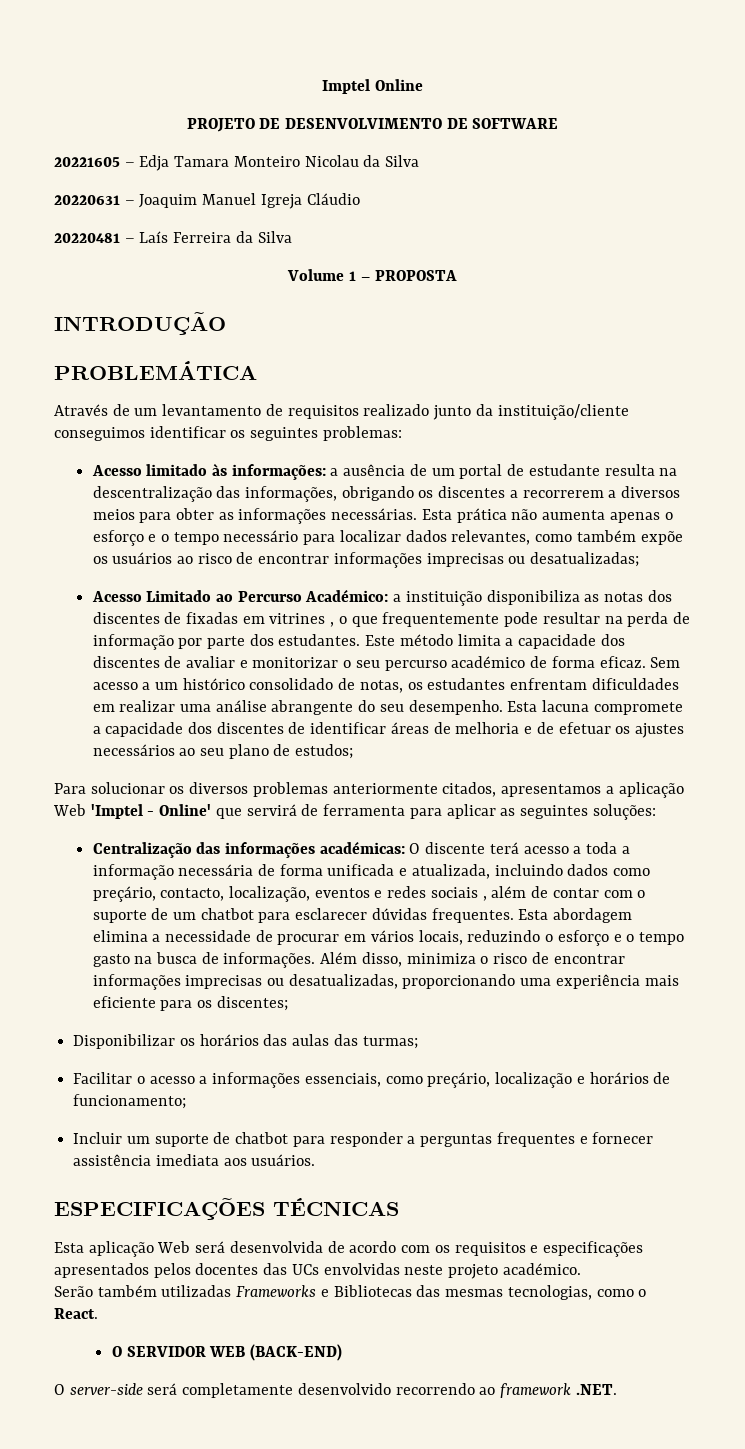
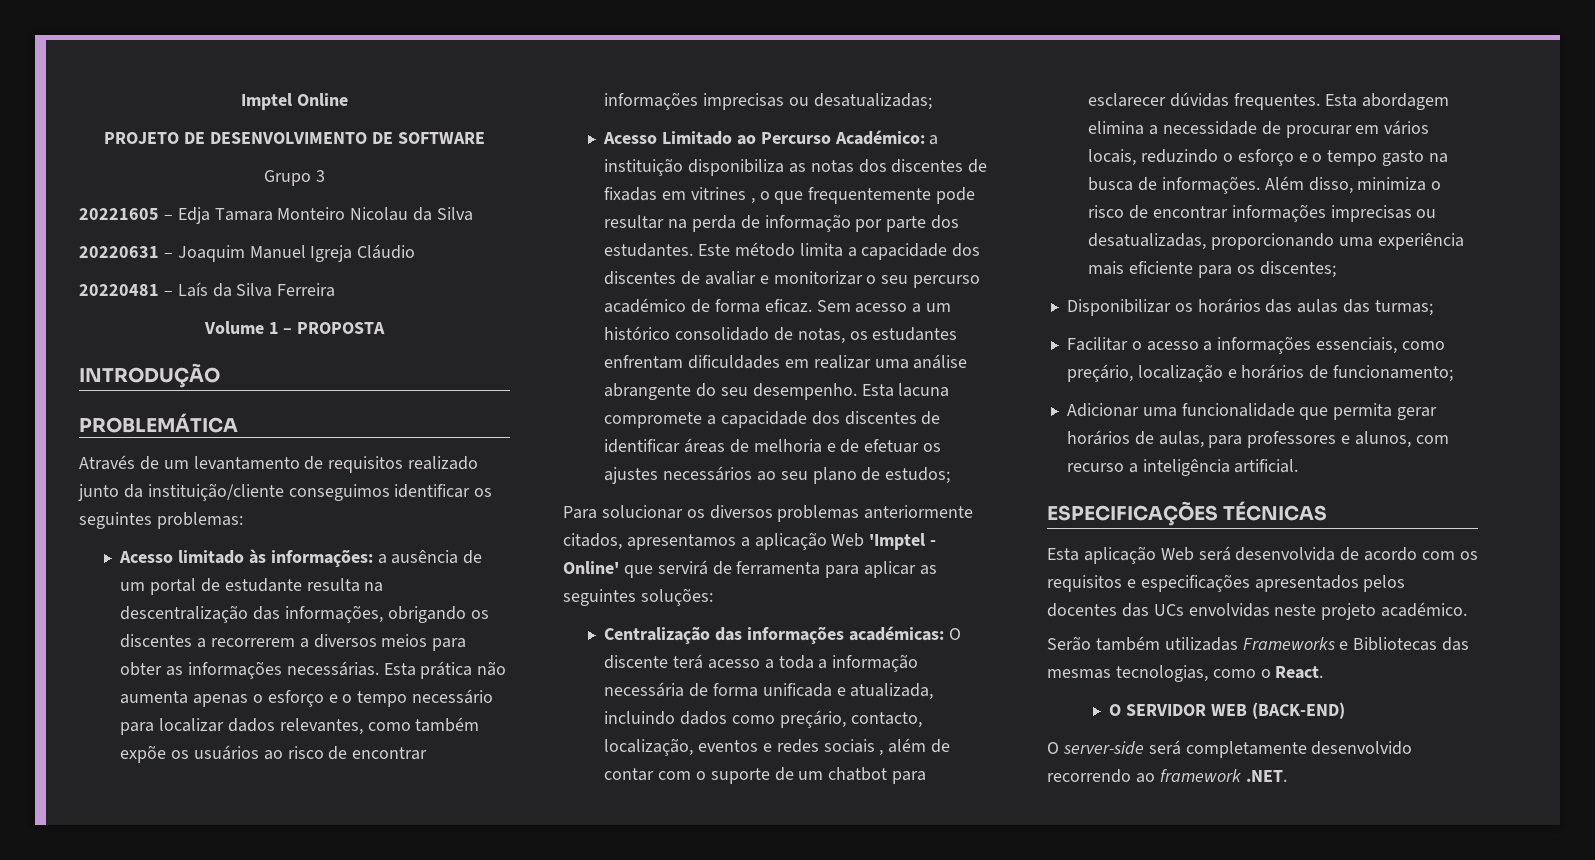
+ Grupo 3
- 20220481 – Laís Ferreira da Silva
+ 20220481 – Laís da Silva Ferreira
- Incluir um suporte de chatbot para responder a perguntas frequentes e fornecer assistência imediata aos usuários.
+ Adicionar uma funcionalidade que permita gerar horários de aulas, para professores e alunos, com recurso a inteligência artificial.

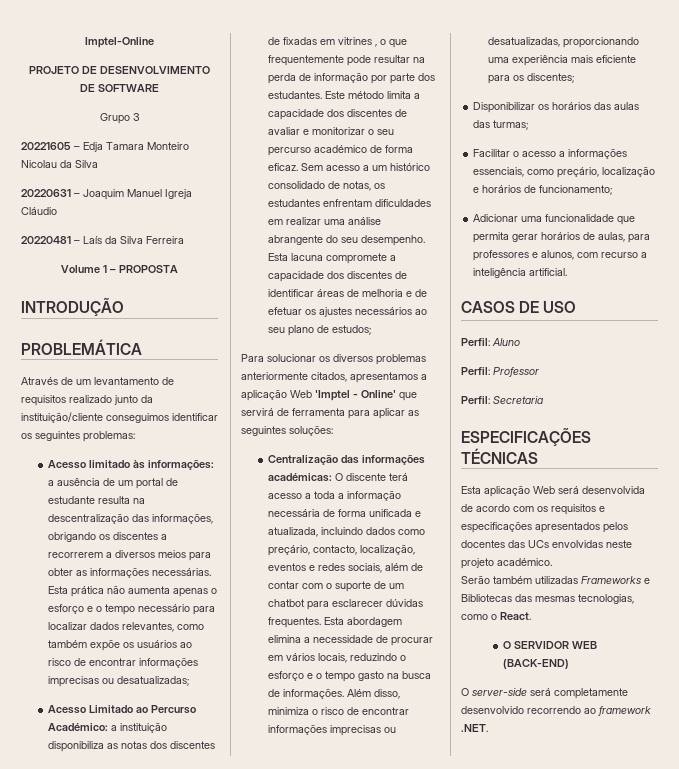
- Imptel Online
+ Imptel-Online
- Centralização das informações académicas: O discente terá acesso a toda a informação necessária de forma unificada e atualizada, incluindo dados como preçário, contacto, localização, eventos e redes sociais , além de contar com o suporte de um chatbot para esclarecer dúvidas frequentes.
+ Centralização das informações académicas: O discente terá acesso a toda a informação necessária de forma unificada e atualizada, incluindo dados como preçário, contacto, localização, eventos e redes sociais, além de contar com o suporte de um chatbot para esclarecer dúvidas frequentes.
+ CASOS DE USO
+ Perfil: Aluno
+ Perfil: Professor
+ Perfil: Secretaria

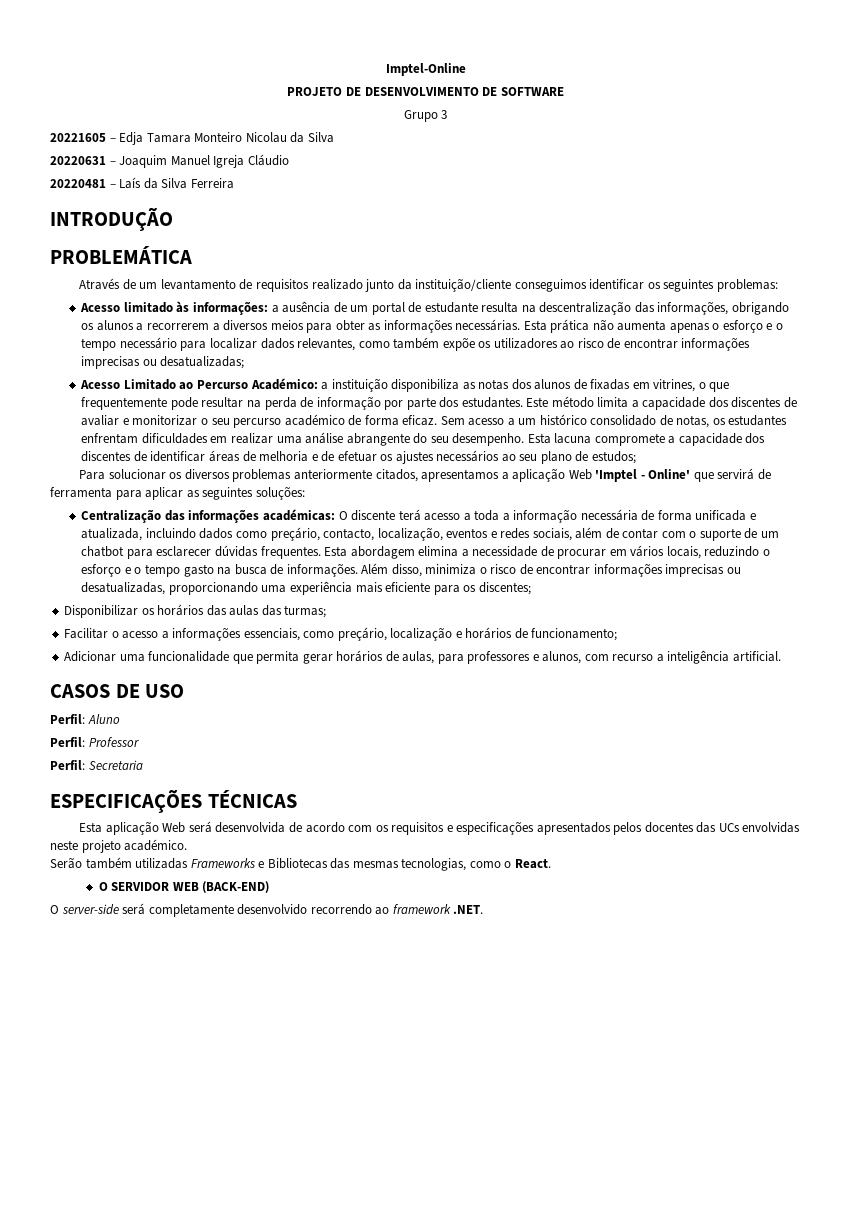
- Volume 1 – PROPOSTA
- Acesso limitado às informações: a ausência de um portal de estudante resulta na descentralização das informações, obrigando os discentes a recorrerem a diversos meios para obter as informações necessárias.
+ Acesso limitado às informações: a ausência de um portal de estudante resulta na descentralização das informações, obrigando os alunos a recorrerem a diversos meios para obter as informações necessárias.
- Esta prática não aumenta apenas o esforço e o tempo necessário para localizar dados relevantes, como também expõe os usuários ao risco de encontrar informações imprecisas ou desatualizadas;
+ Esta prática não aumenta apenas o esforço e o tempo necessário para localizar dados relevantes, como também expõe os utilizadores ao risco de encontrar informações imprecisas ou desatualizadas;
- Acesso Limitado ao Percurso Académico: a instituição disponibiliza as notas dos discentes de fixadas em vitrines , o que frequentemente pode resultar na perda de informação por parte dos estudantes.
+ Acesso Limitado ao Percurso Académico: a instituição disponibiliza as notas dos alunos de fixadas em vitrines, o que frequentemente pode resultar na perda de informação por parte dos estudantes.

